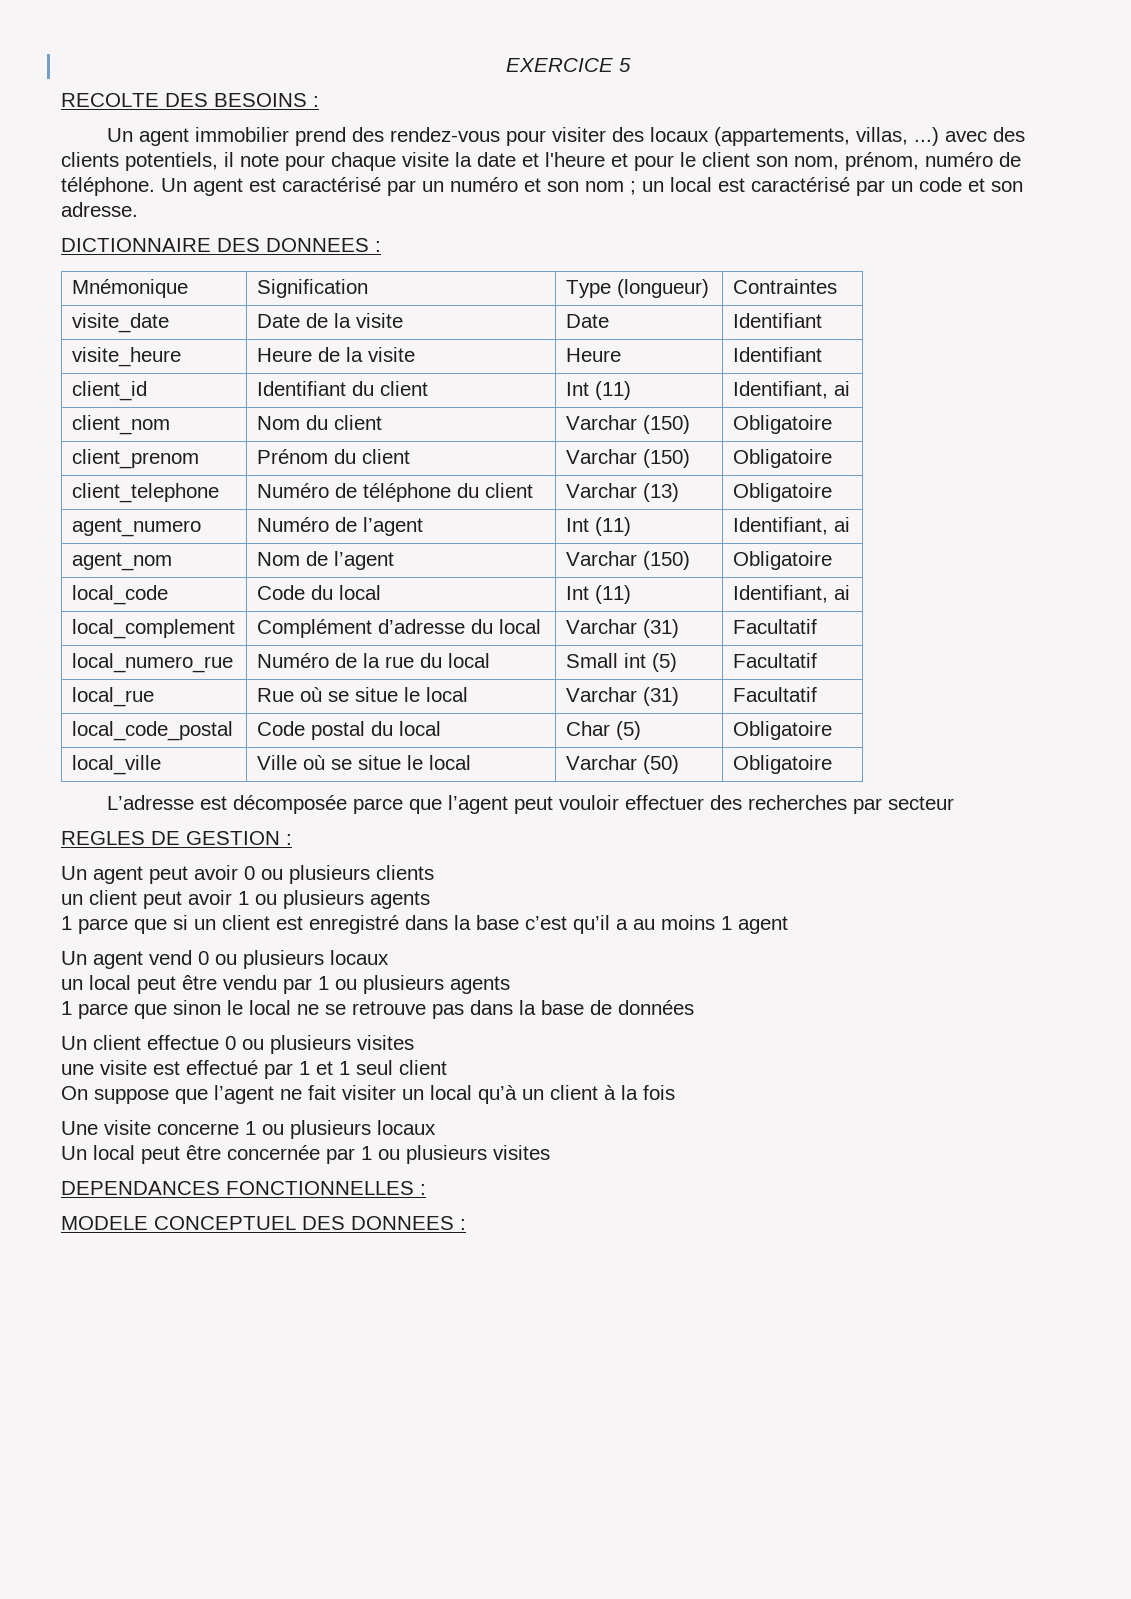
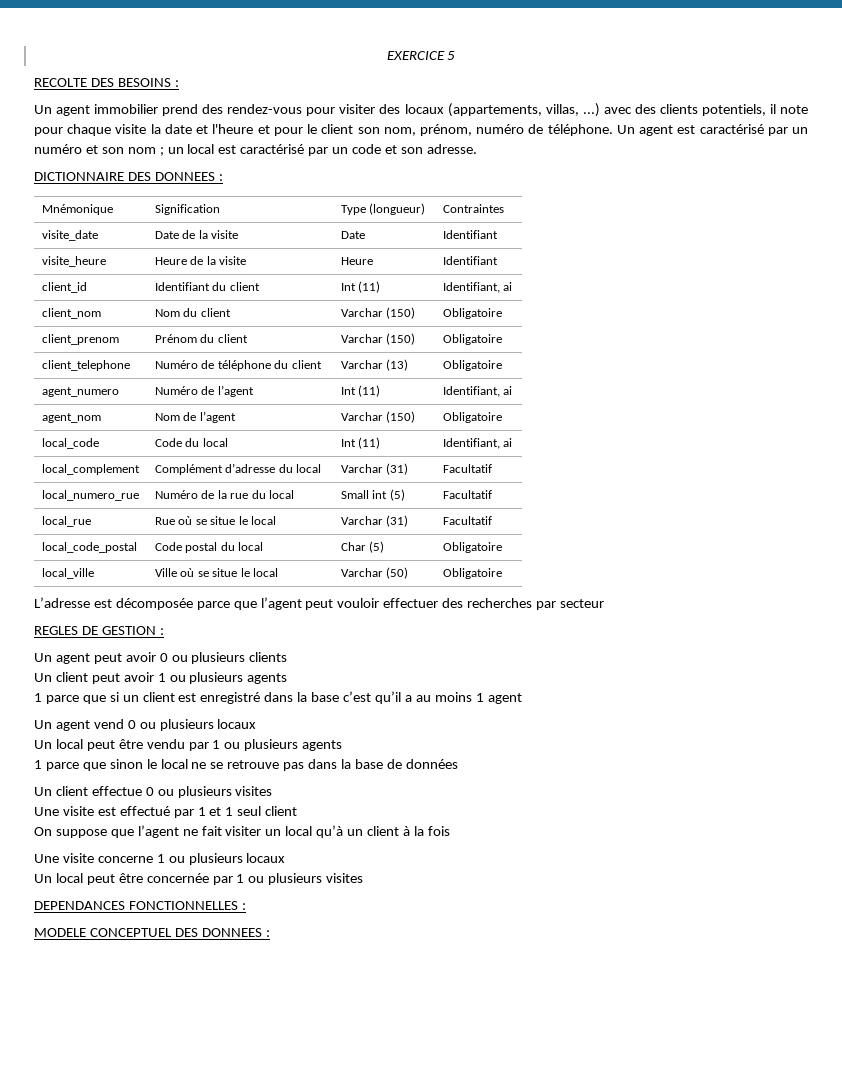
- un client peut avoir 1 ou plusieurs agents
+ Un client peut avoir 1 ou plusieurs agents
- un local peut être vendu par 1 ou plusieurs agents
+ Un local peut être vendu par 1 ou plusieurs agents
- une visite est effectué par 1 et 1 seul client
+ Une visite est effectué par 1 et 1 seul client

